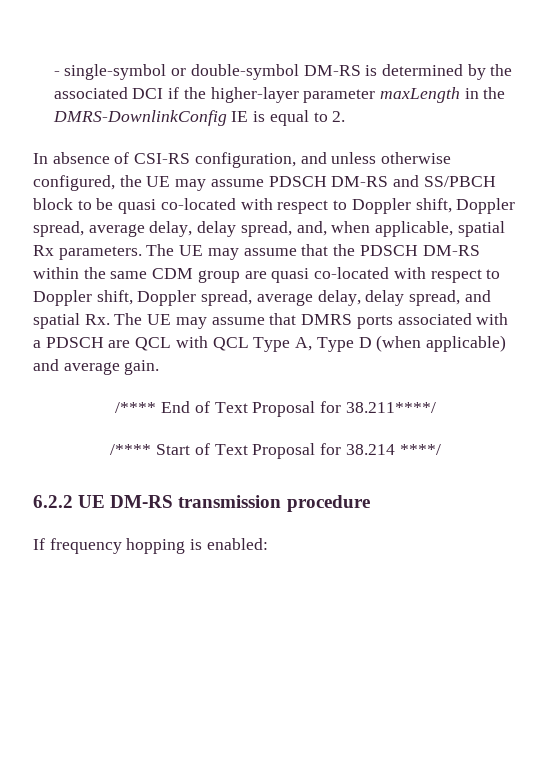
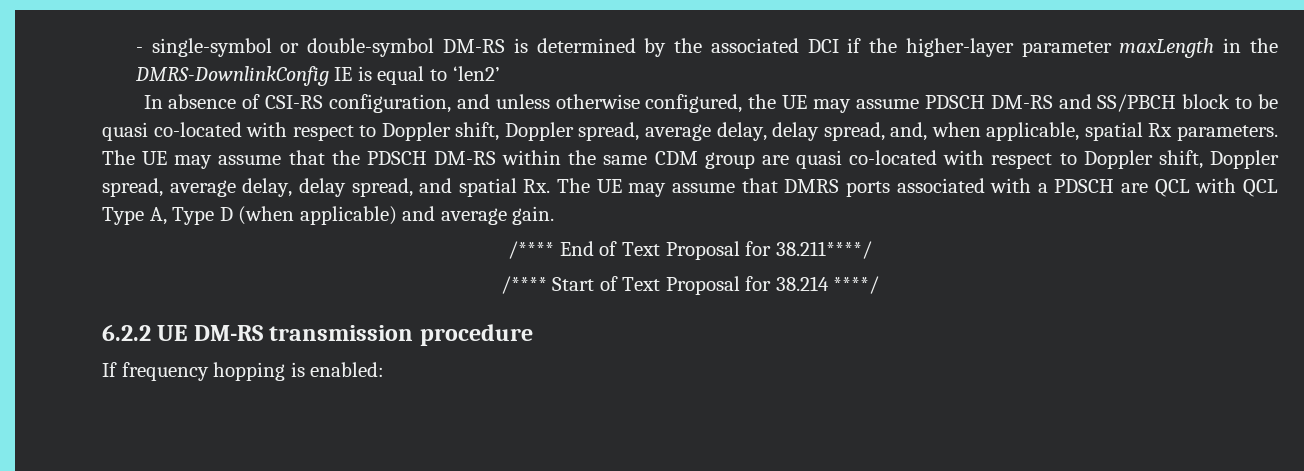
- - single-symbol or double-symbol DM-RS is determined by the associated DCI if the higher-layer parameter maxLength in the DMRS-DownlinkConfig IE is equal to 2.
+ - single-symbol or double-symbol DM-RS is determined by the associated DCI if the higher-layer parameter maxLength in the DMRS-DownlinkConfig IE is equal to ‘len2’

